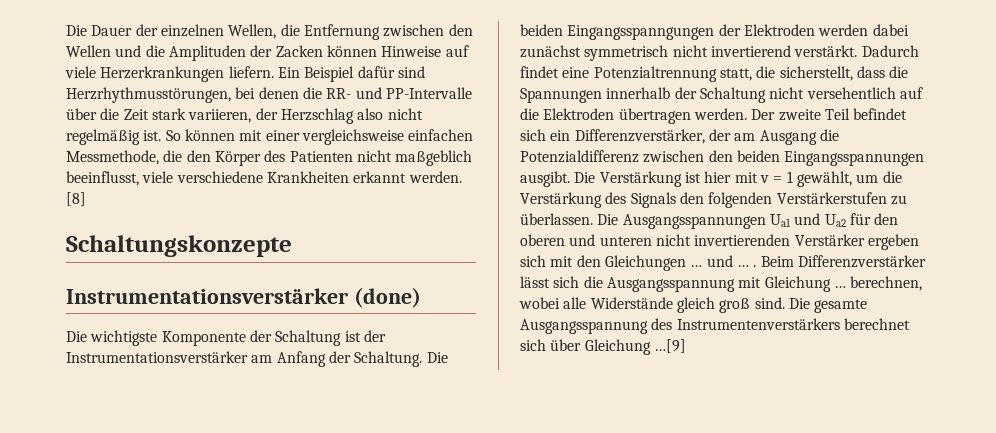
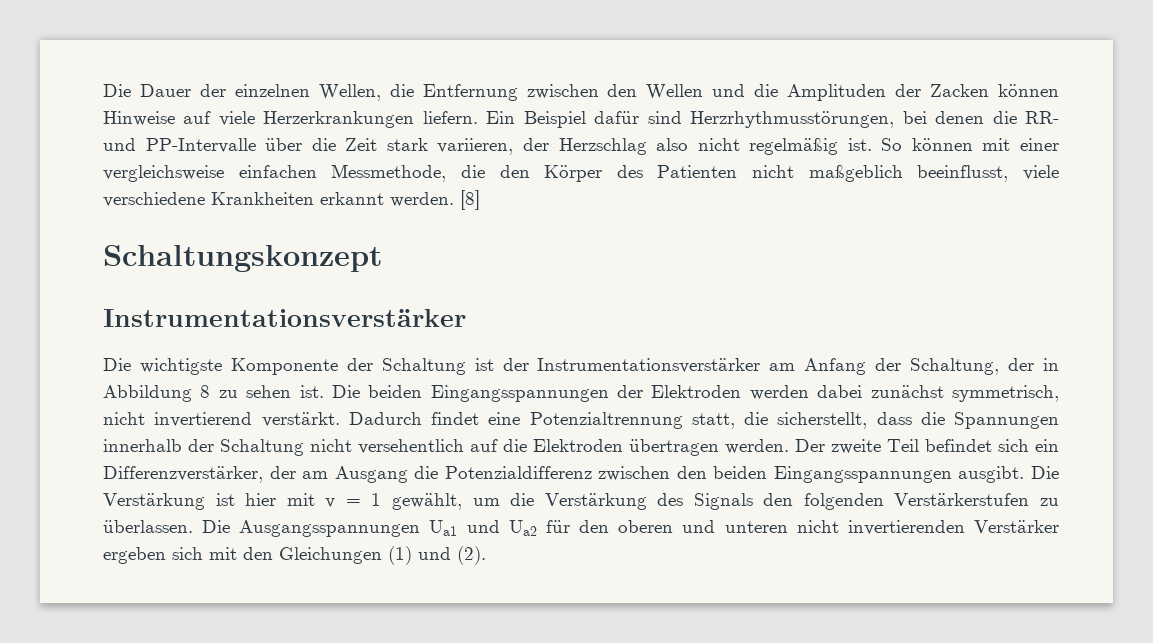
- Schaltungskonzepte
- Instrumentationsverstärker (done)
+ Schaltungskonzept
+ Instrumentationsverstärker
- Die wichtigste Komponente der Schaltung ist der Instrumentationsverstärker am Anfang der Schaltung.
+ Die wichtigste Komponente der Schaltung ist der Instrumentationsverstärker am Anfang der Schaltung, der in Abbildung 8 zu sehen ist.
- Die beiden Eingangsspanngungen der Elektroden werden dabei zunächst symmetrisch nicht invertierend verstärkt.
+ Die beiden Eingangsspannungen der Elektroden werden dabei zunächst symmetrisch, nicht invertierend verstärkt.
- Die Ausgangsspannungen Ua1 und Ua2 für den oberen und unteren nicht invertierenden Verstärker ergeben sich mit den Gleichungen … und … . Beim Differenzverstärker lässt sich die Ausgangsspannung mit Gleichung … berechnen, wobei alle Widerstände gleich groß sind. Die gesamte Ausgangsspannung des Instrumentenverstärkers berechnet sich über Gleichung …[9]
+ Die Ausgangsspannungen Ua1 und Ua2 für den oberen und unteren nicht invertierenden Verstärker ergeben sich mit den Gleichungen (1) und (2).

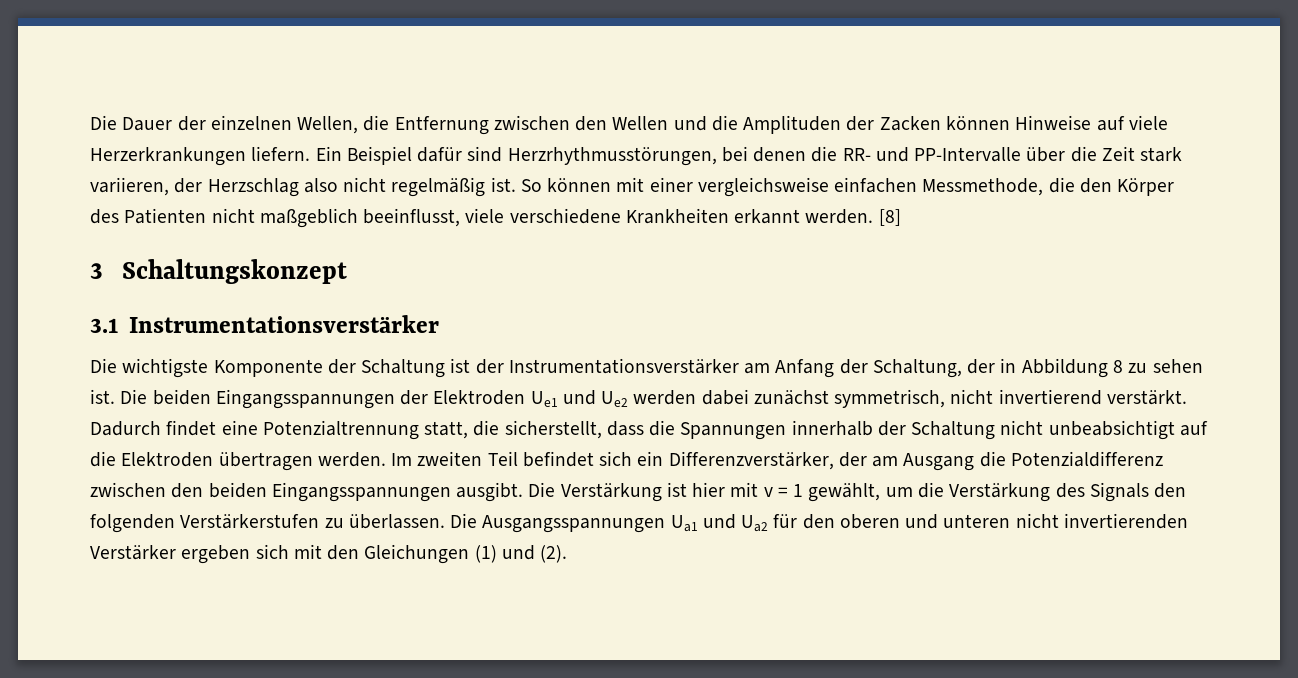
- Schaltungskonzept
- Instrumentationsverstärker
+ 3 Schaltungskonzept
+ 3.1 Instrumentationsverstärker
- Die beiden Eingangsspannungen der Elektroden werden dabei zunächst symmetrisch, nicht invertierend verstärkt.
+ Die beiden Eingangsspannungen der Elektroden Ue1 und Ue2 werden dabei zunächst symmetrisch, nicht invertierend verstärkt.
- Dadurch findet eine Potenzialtrennung statt, die sicherstellt, dass die Spannungen innerhalb der Schaltung nicht versehentlich auf die Elektroden übertragen werden.
+ Dadurch findet eine Potenzialtrennung statt, die sicherstellt, dass die Spannungen innerhalb der Schaltung nicht unbeabsichtigt auf die Elektroden übertragen werden.
- Der zweite Teil befindet sich ein Differenzverstärker, der am Ausgang die Potenzialdifferenz zwischen den beiden Eingangsspannungen ausgibt.
+ Im zweiten Teil befindet sich ein Differenzverstärker, der am Ausgang die Potenzialdifferenz zwischen den beiden Eingangsspannungen ausgibt.

